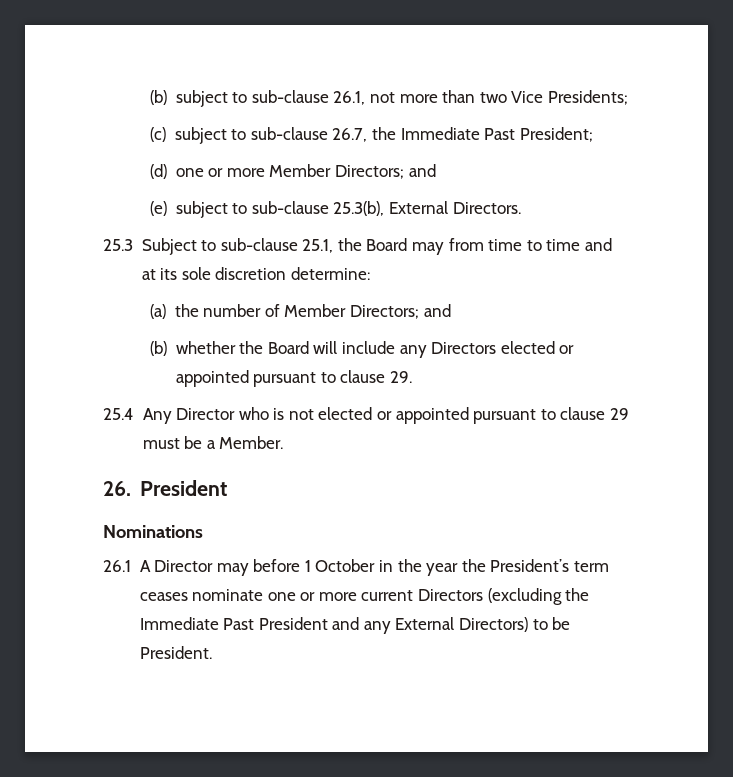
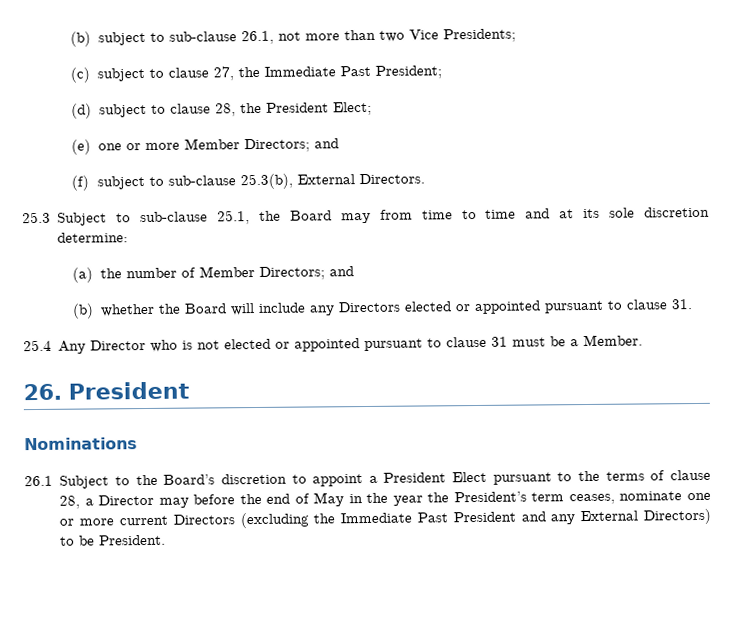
- (c) subject to sub-clause 26.7, the Immediate Past President;
+ (c) subject to clause 27, the Immediate Past President;
- (d) one or more Member Directors; and
+ (d) subject to clause 28, the President Elect;
+ (e) one or more Member Directors; and
- (e) subject to sub-clause 25.3(b), External Directors.
+ (f) subject to sub-clause 25.3(b), External Directors.
- (b) whether the Board will include any Directors elected or appointed pursuant to clause 29.
+ (b) whether the Board will include any Directors elected or appointed pursuant to clause 31.
- 25.4 Any Director who is not elected or appointed pursuant to clause 29 must be a Member.
+ 25.4 Any Director who is not elected or appointed pursuant to clause 31 must be a Member.
- 26.1 A Director may before 1 October in the year the President’s term ceases nominate one or more current Directors (excluding the Immediate Past President and any External Directors) to be President.
+ 26.1 Subject to the Board’s discretion to appoint a President Elect pursuant to the terms of clause 28, a Director may before the end of May in the year the President’s term ceases, nominate one or more current Directors (excluding the Immediate Past President and any External Directors) to be President.

